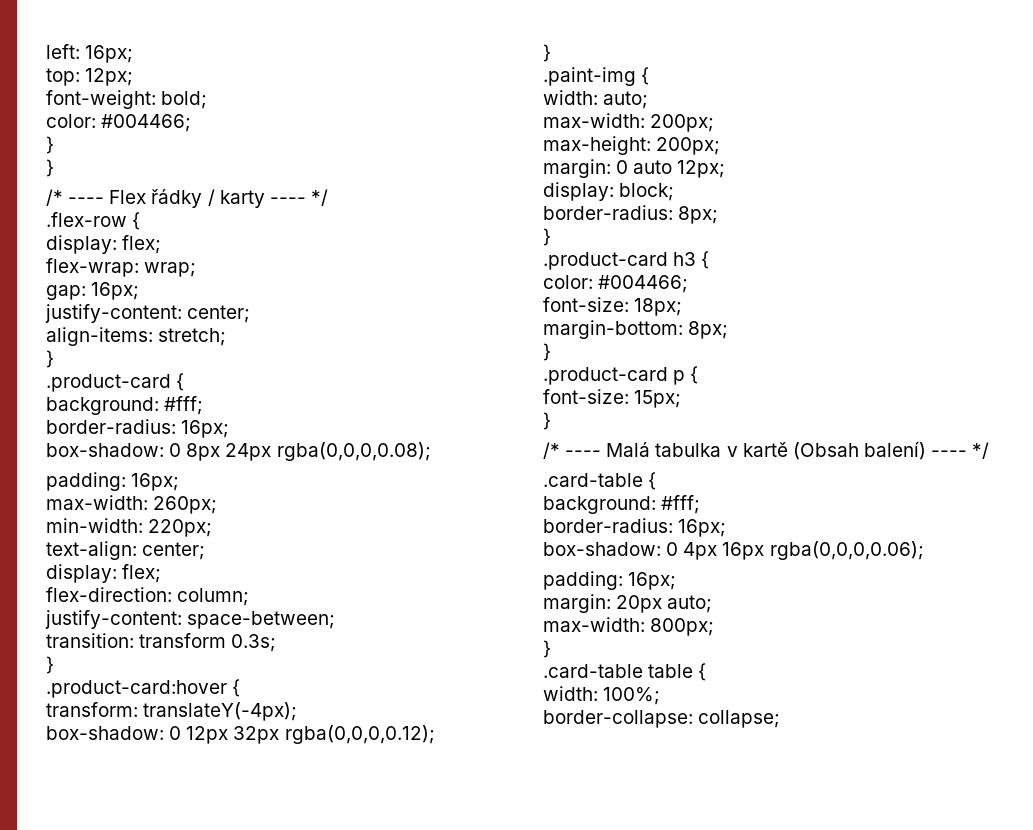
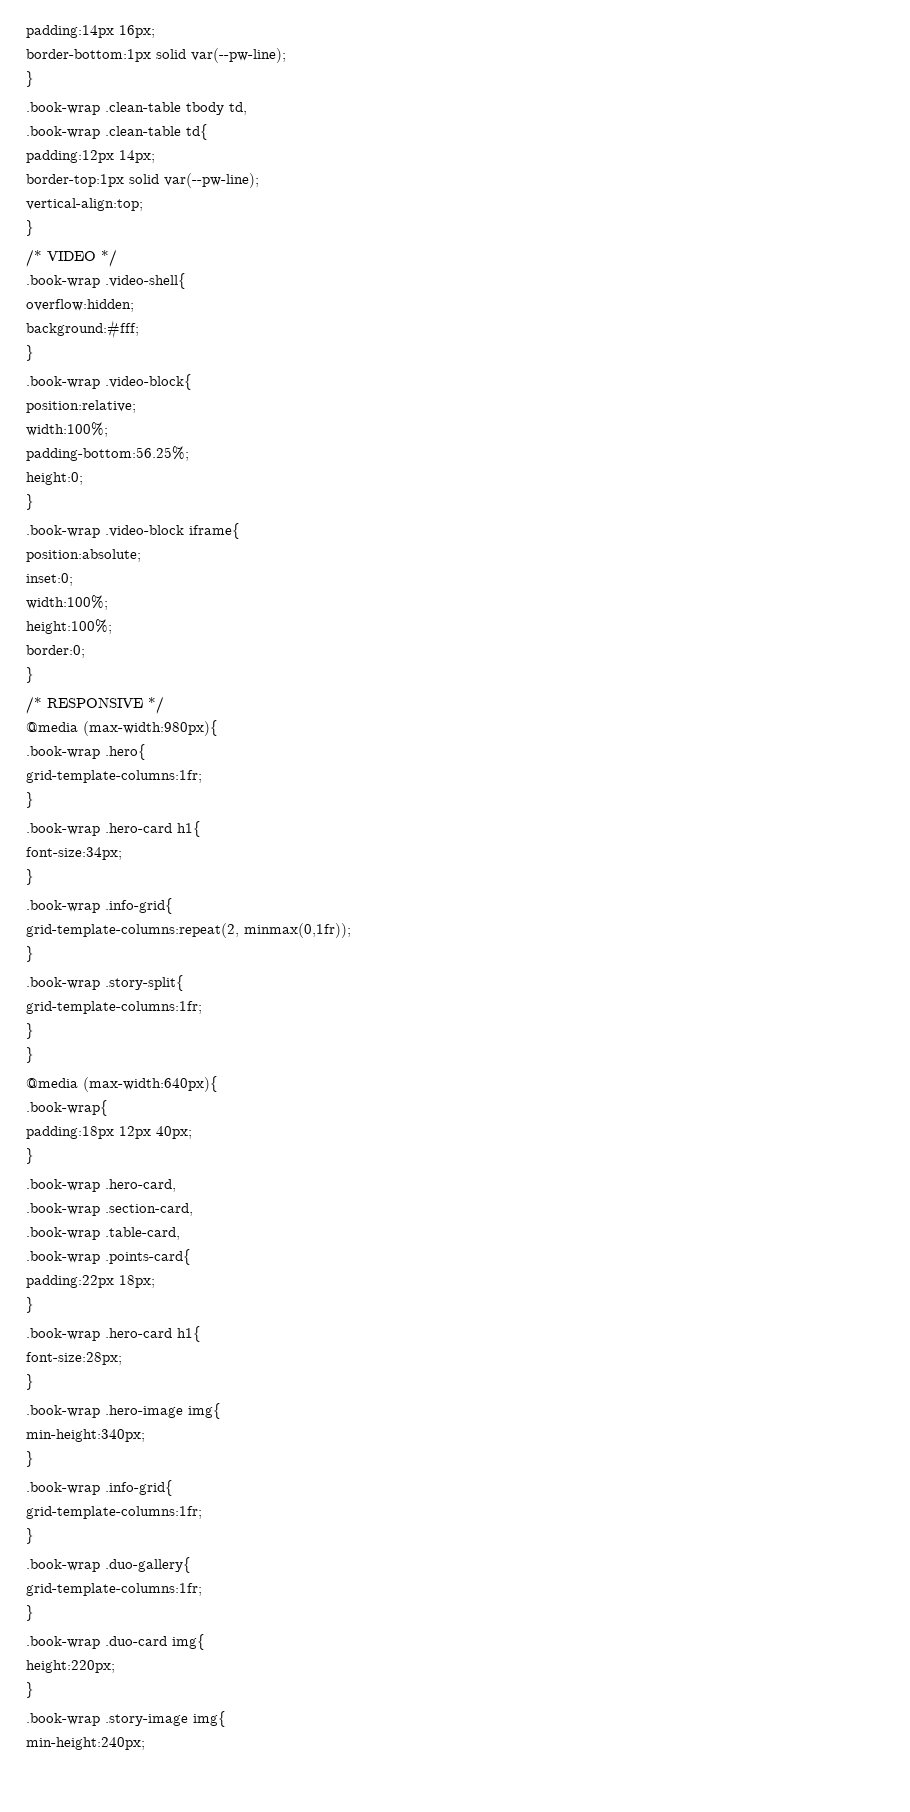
- left: 16px;
- top: 12px;
- font-weight: bold;
- color: #004466;
+ padding:14px 16px;
+ border-bottom:1px solid var(--pw-line);
+ }
+ .book-wrap .clean-table tbody td,
+ .book-wrap .clean-table td{
+ padding:12px 14px;
+ border-top:1px solid var(--pw-line);
+ vertical-align:top;
+ }
+ /* VIDEO */
+ .book-wrap .video-shell{
+ overflow:hidden;
+ background:#fff;
+ }
+ .book-wrap .video-block{
+ position:relative;
+ width:100%;
+ padding-bottom:56.25%;
+ height:0;
+ }
+ .book-wrap .video-block iframe{
+ position:absolute;
+ inset:0;
+ width:100%;
+ height:100%;
+ border:0;
+ }
+ /* RESPONSIVE */
+ @media (max-width:980px){
+ .book-wrap .hero{
+ grid-template-columns:1fr;
+ }
+ .book-wrap .hero-card h1{
+ font-size:34px;
+ }
+ .book-wrap .info-grid{
+ grid-template-columns:repeat(2, minmax(0,1fr));
+ }
+ .book-wrap .story-split{
+ grid-template-columns:1fr;
  }
  }
- /* ---- Flex řádky / karty ---- */
- .flex-row {
- display: flex;
- flex-wrap: wrap;
- gap: 16px;
- justify-content: center;
- align-items: stretch;
+ @media (max-width:640px){
+ .book-wrap{
+ padding:18px 12px 40px;
  }
- .product-card {
- background: #fff;
- border-radius: 16px;
- box-shadow: 0 8px 24px rgba(0,0,0,0.08);
- padding: 16px;
- max-width: 260px;
- min-width: 220px;
- text-align: center;
- display: flex;
- flex-direction: column;
- justify-content: space-between;
- transition: transform 0.3s;
+ .book-wrap .hero-card,
+ .book-wrap .section-card,
+ .book-wrap .table-card,
+ .book-wrap .points-card{
+ padding:22px 18px;
  }
- .product-card:hover {
- transform: translateY(-4px);
- box-shadow: 0 12px 32px rgba(0,0,0,0.12);
+ .book-wrap .hero-card h1{
+ font-size:28px;
  }
- .paint-img {
- width: auto;
- max-width: 200px;
- max-height: 200px;
- margin: 0 auto 12px;
- display: block;
- border-radius: 8px;
+ .book-wrap .hero-image img{
+ min-height:340px;
  }
- .product-card h3 {
- color: #004466;
- font-size: 18px;
- margin-bottom: 8px;
+ .book-wrap .info-grid{
+ grid-template-columns:1fr;
  }
- .product-card p {
- font-size: 15px;
+ .book-wrap .duo-gallery{
+ grid-template-columns:1fr;
  }
- /* ---- Malá tabulka v kartě (Obsah balení) ---- */
- .card-table {
- background: #fff;
- border-radius: 16px;
- box-shadow: 0 4px 16px rgba(0,0,0,0.06);
- padding: 16px;
- margin: 20px auto;
- max-width: 800px;
+ .book-wrap .duo-card img{
+ height:220px;
  }
- .card-table table {
- width: 100%;
- border-collapse: collapse;
+ .book-wrap .story-image img{
+ min-height:240px;

